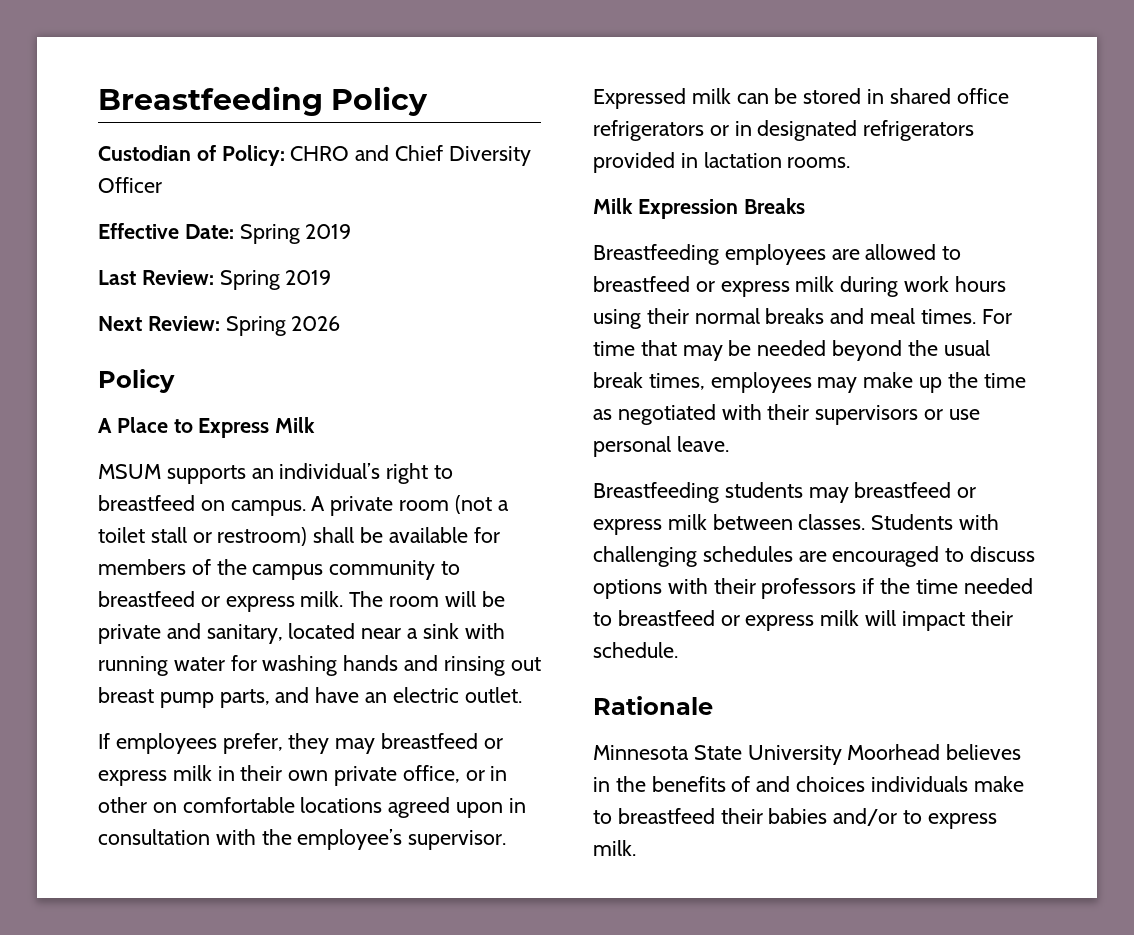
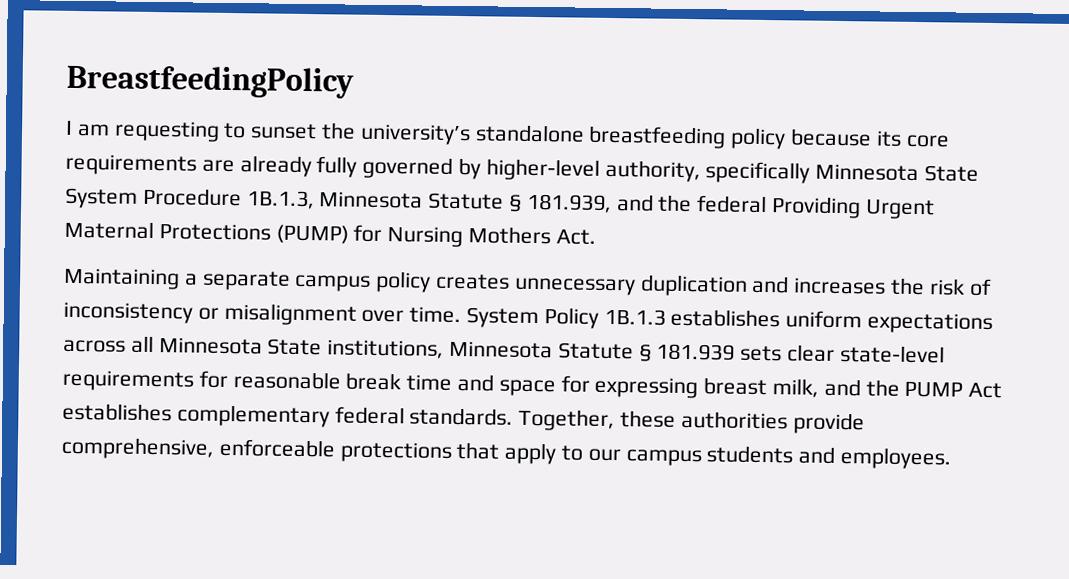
- Breastfeeding Policy
- Custodian of Policy: CHRO and Chief Diversity Officer
- Effective Date: Spring 2019
- Last Review: Spring 2019
- Next Review: Spring 2026
- Policy
- A Place to Express Milk
- MSUM supports an individual’s right to breastfeed on campus. A private room (not a toilet stall or restroom) shall be available for members of the campus community to breastfeed or express milk. The room will be private and sanitary, located near a sink with running water for washing hands and rinsing out breast pump parts, and have an electric outlet.
- If employees prefer, they may breastfeed or express milk in their own private office, or in other on comfortable locations agreed upon in consultation with the employee’s supervisor. Expressed milk can be stored in shared office refrigerators or in designated refrigerators provided in lactation rooms.
- Milk Expression Breaks
- Breastfeeding employees are allowed to breastfeed or express milk during work hours using their normal breaks and meal times. For time that may be needed beyond the usual break times, employees may make up the time as negotiated with their supervisors or use personal leave.
- Breastfeeding students may breastfeed or express milk between classes. Students with challenging schedules are encouraged to discuss options with their professors if the time needed to breastfeed or express milk will impact their schedule.
- Rationale
- Minnesota State University Moorhead believes in the benefits of and choices individuals make to breastfeed their babies and/or to express milk.
+ BreastfeedingPolicy
+ I am requesting to sunset the university’s standalone breastfeeding policy because its core requirements are already fully governed by higher-level authority, specifically Minnesota State System Procedure 1B.1.3, Minnesota Statute § 181.939, and the federal Providing Urgent Maternal Protections (PUMP) for Nursing Mothers Act.
+ Maintaining a separate campus policy creates unnecessary duplication and increases the risk of inconsistency or misalignment over time. System Policy 1B.1.3 establishes uniform expectations across all Minnesota State institutions, Minnesota Statute § 181.939 sets clear state-level requirements for reasonable break time and space for expressing breast milk, and the PUMP Act establishes complementary federal standards. Together, these authorities provide comprehensive, enforceable protections that apply to our campus students and employees.

